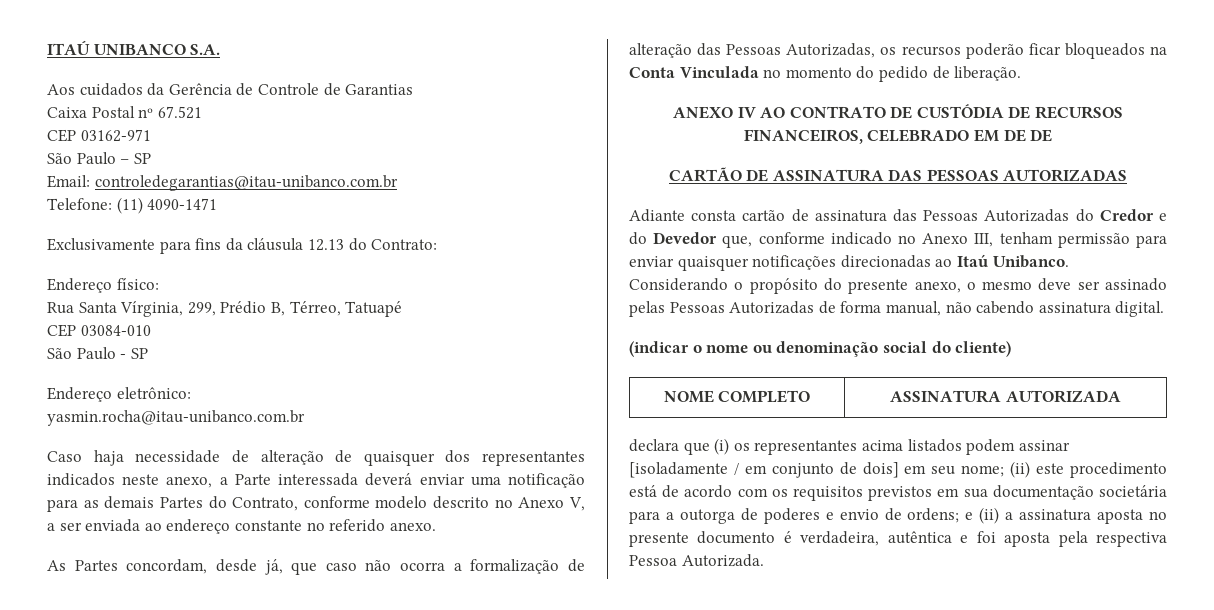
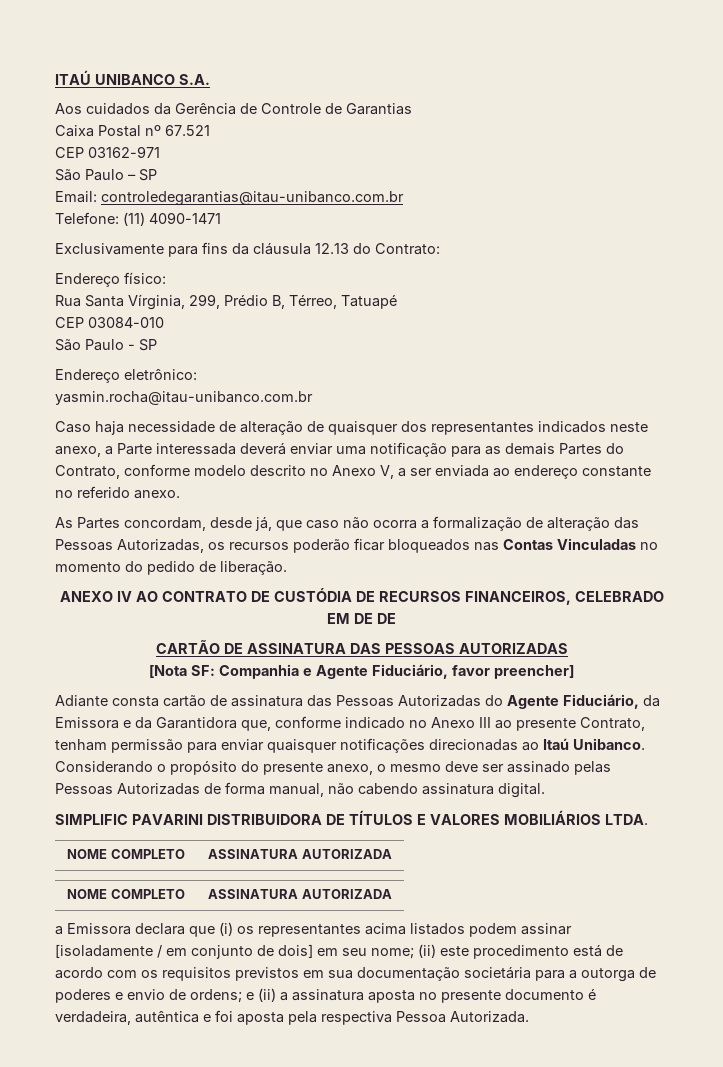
- As Partes concordam, desde já, que caso não ocorra a formalização de alteração das Pessoas Autorizadas, os recursos poderão ficar bloqueados na Conta Vinculada no momento do pedido de liberação.
+ As Partes concordam, desde já, que caso não ocorra a formalização de alteração das Pessoas Autorizadas, os recursos poderão ficar bloqueados nas Contas Vinculadas no momento do pedido de liberação.
+ [Nota SF: Companhia e Agente Fiduciário, favor preencher]
- Adiante consta cartão de assinatura das Pessoas Autorizadas do Credor e do Devedor que, conforme indicado no Anexo III, tenham permissão para enviar quaisquer notificações direcionadas ao Itaú Unibanco.
+ Adiante consta cartão de assinatura das Pessoas Autorizadas do Agente Fiduciário, da Emissora e da Garantidora que, conforme indicado no Anexo III ao presente Contrato, tenham permissão para enviar quaisquer notificações direcionadas ao Itaú Unibanco.
- (indicar o nome ou denominação social do cliente)
+ SIMPLIFIC PAVARINI DISTRIBUIDORA DE TÍTULOS E VALORES MOBILIÁRIOS LTDA.
  NOME COMPLETO | ASSINATURA AUTORIZADA
- declara que (i) os representantes acima listados podem assinar [isoladamente / em conjunto de dois] em seu nome; (ii) este procedimento está de acordo com os requisitos previstos em sua documentação societária para a outorga de poderes e envio de ordens; e (ii) a assinatura aposta no presente documento é verdadeira, autêntica e foi aposta pela respectiva Pessoa Autorizada.
+ NOME COMPLETO | ASSINATURA AUTORIZADA
+ a Emissora declara que (i) os representantes acima listados podem assinar [isoladamente / em conjunto de dois] em seu nome; (ii) este procedimento está de acordo com os requisitos previstos em sua documentação societária para a outorga de poderes e envio de ordens; e (ii) a assinatura aposta no presente documento é verdadeira, autêntica e foi aposta pela respectiva Pessoa Autorizada.

